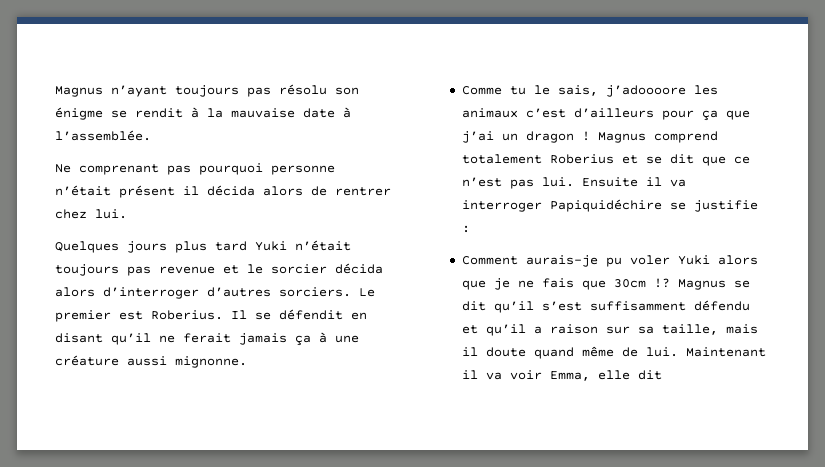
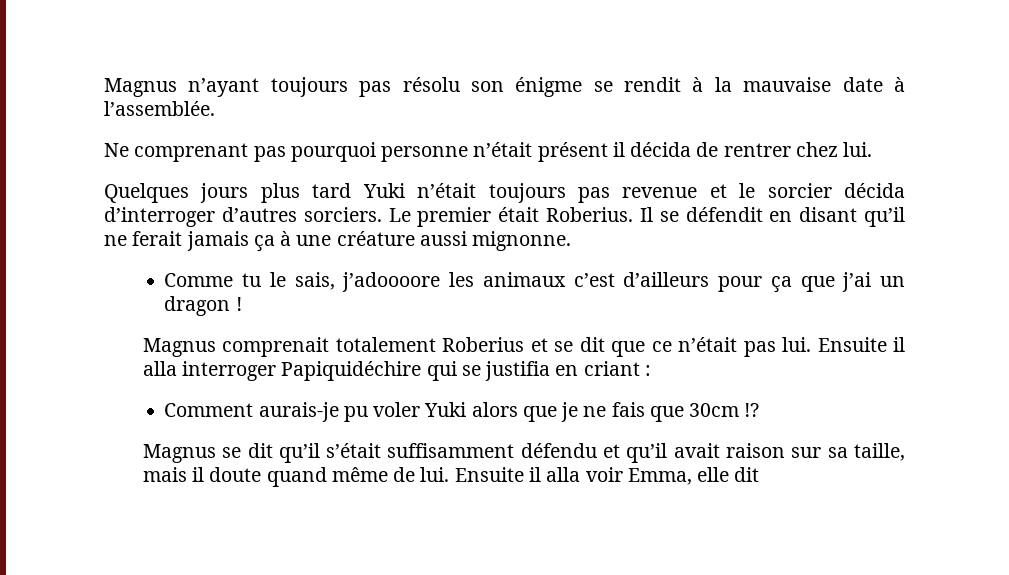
- Ne comprenant pas pourquoi personne n’était présent il décida alors de rentrer chez lui.
+ Ne comprenant pas pourquoi personne n’était présent il décida de rentrer chez lui.
- Quelques jours plus tard Yuki n’était toujours pas revenue et le sorcier décida alors d’interroger d’autres sorciers.
+ Quelques jours plus tard Yuki n’était toujours pas revenue et le sorcier décida d’interroger d’autres sorciers.
- Le premier est Roberius.
+ Le premier était Roberius.
- Comme tu le sais, j’adoooore les animaux c’est d’ailleurs pour ça que j’ai un dragon ! Magnus comprend totalement Roberius et se dit que ce n’est pas lui.
+ Comme tu le sais, j’adoooore les animaux c’est d’ailleurs pour ça que j’ai un dragon !
+ Magnus comprenait totalement Roberius et se dit que ce n’était pas lui.
- Ensuite il va interroger Papiquidéchire se justifie :
+ Ensuite il alla interroger Papiquidéchire qui se justifia en criant :
- Comment aurais-je pu voler Yuki alors que je ne fais que 30cm !? Magnus se dit qu’il s’est suffisamment défendu et qu’il a raison sur sa taille, mais il doute quand même de lui.
+ Comment aurais-je pu voler Yuki alors que je ne fais que 30cm !?
+ Magnus se dit qu’il s’était suffisamment défendu et qu’il avait raison sur sa taille, mais il doute quand même de lui.
- Maintenant il va voir Emma, elle dit
+ Ensuite il alla voir Emma, elle dit

